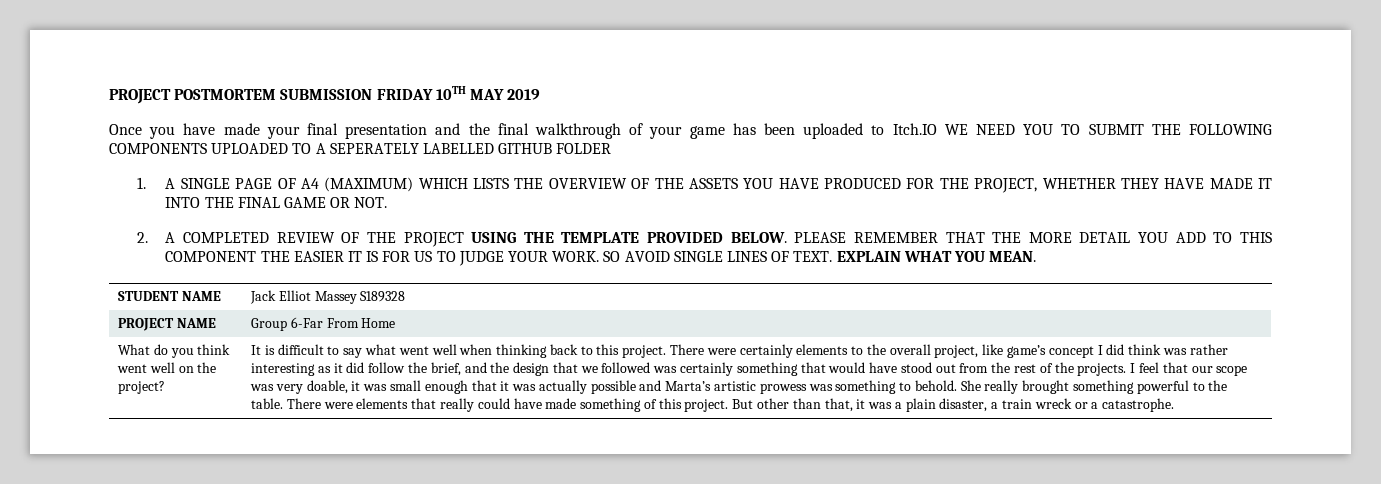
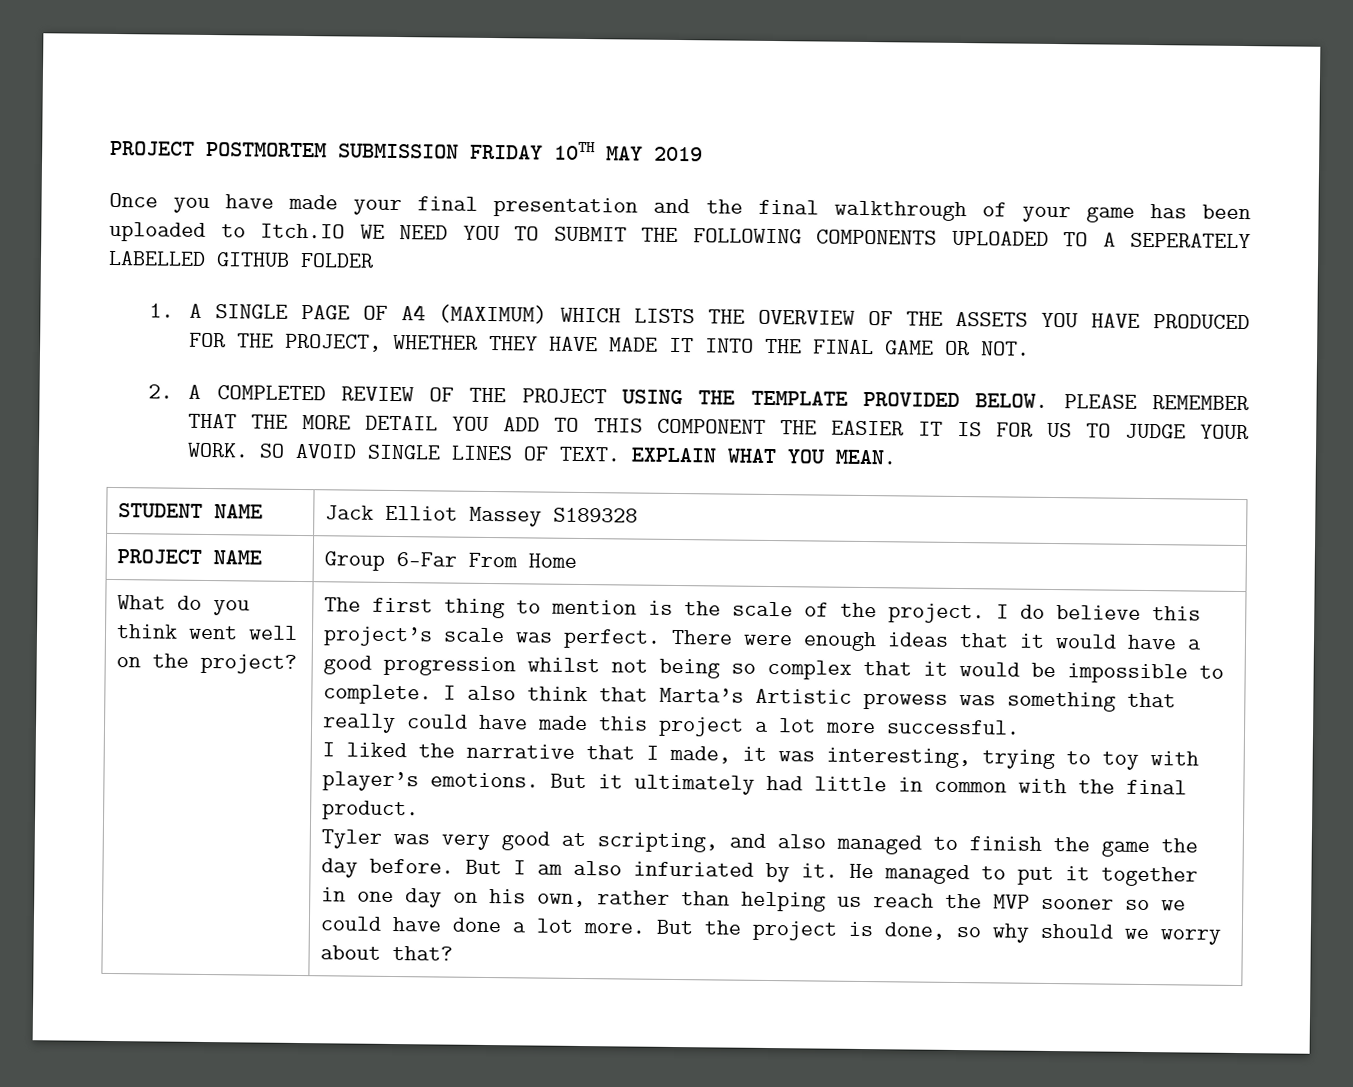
- It is difficult to say what went well when thinking back to this project. There were certainly elements to the overall project, like game’s concept I did think was rather interesting as it did follow the brief, and the design that we followed was certainly something that would have stood out from the rest of the projects. I feel that our scope was very doable, it was small enough that it was actually possible and Marta’s artistic prowess was something to behold. She really brought something powerful to the table. There were elements that really could have made something of this project. But other than that, it was a plain disaster, a train wreck or a catastrophe.
+ The first thing to mention is the scale of the project. I do believe this project’s scale was perfect. There were enough ideas that it would have a good progression whilst not being so complex that it would be impossible to complete. I also think that Marta’s Artistic prowess was something that really could have made this project a lot more successful.
+ I liked the narrative that I made, it was interesting, trying to toy with player’s emotions. But it ultimately had little in common with the final product.
+ Tyler was very good at scripting, and also managed to finish the game the day before. But I am also infuriated by it. He managed to put it together in one day on his own, rather than helping us reach the MVP sooner so we could have done a lot more. But the project is done, so why should we worry about that?

